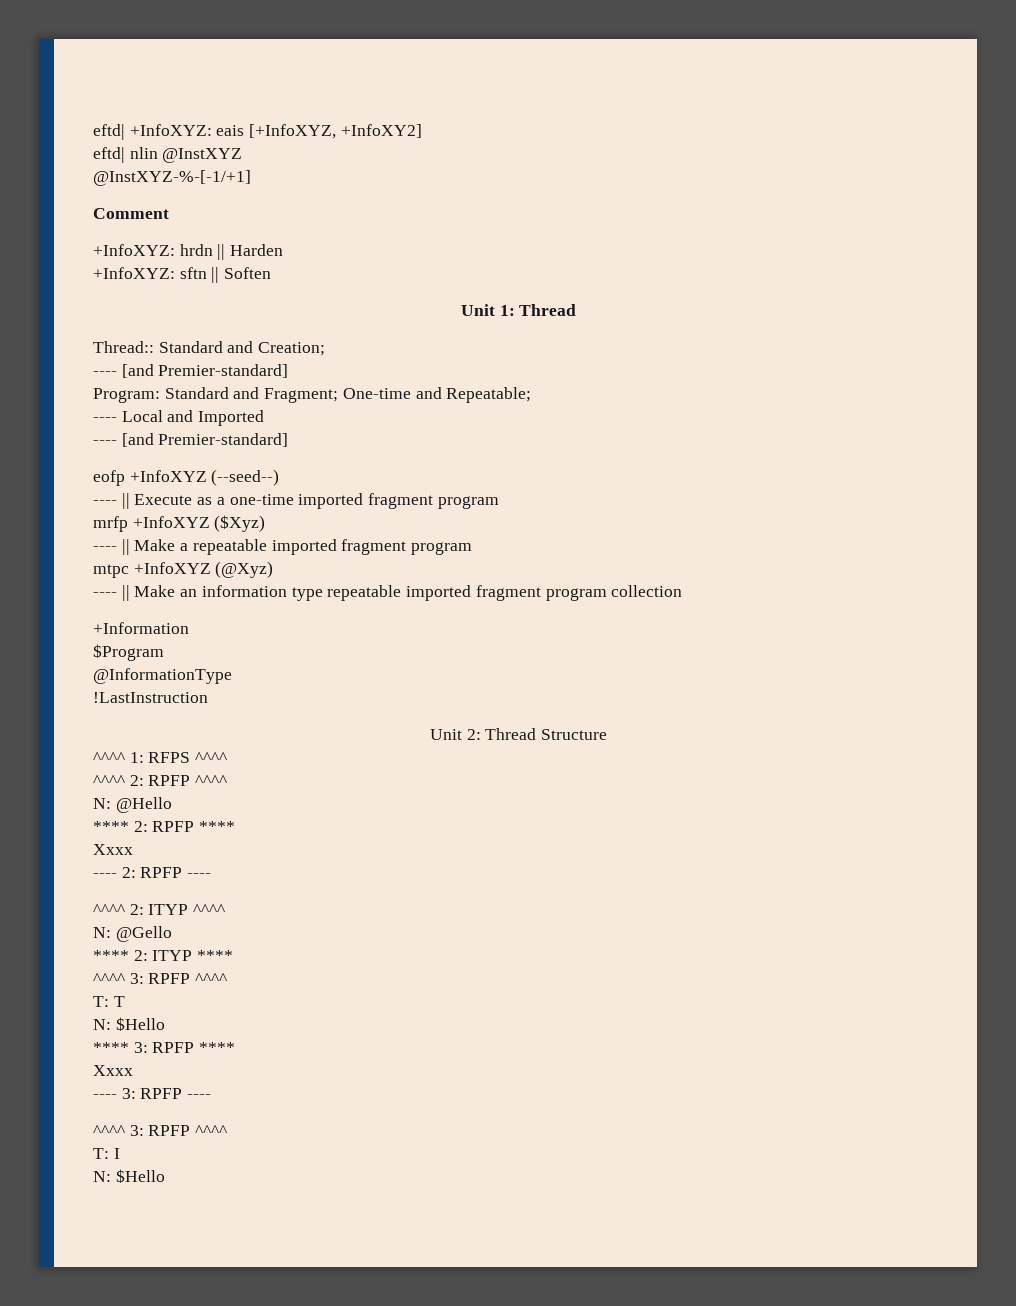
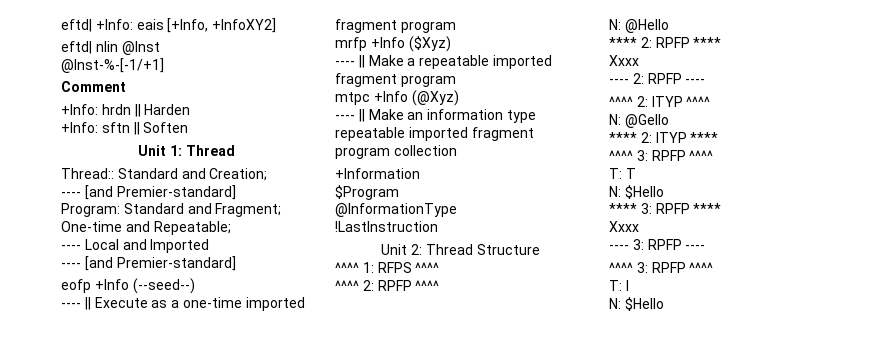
- eftd| +InfoXYZ: eais [+InfoXYZ, +InfoXY2]
+ eftd| +Info: eais [+Info, +InfoXY2]
- eftd| nlin @InstXYZ
- @InstXYZ-%-[-1/+1]
+ eftd| nlin @Inst
+ @Inst-%-[-1/+1]
- +InfoXYZ: hrdn || Harden
+ +Info: hrdn || Harden
- +InfoXYZ: sftn || Soften
+ +Info: sftn || Soften
- eofp +InfoXYZ (--seed--)
+ eofp +Info (--seed--)
- mrfp +InfoXYZ ($Xyz)
+ mrfp +Info ($Xyz)
- mtpc +InfoXYZ (@Xyz)
+ mtpc +Info (@Xyz)

